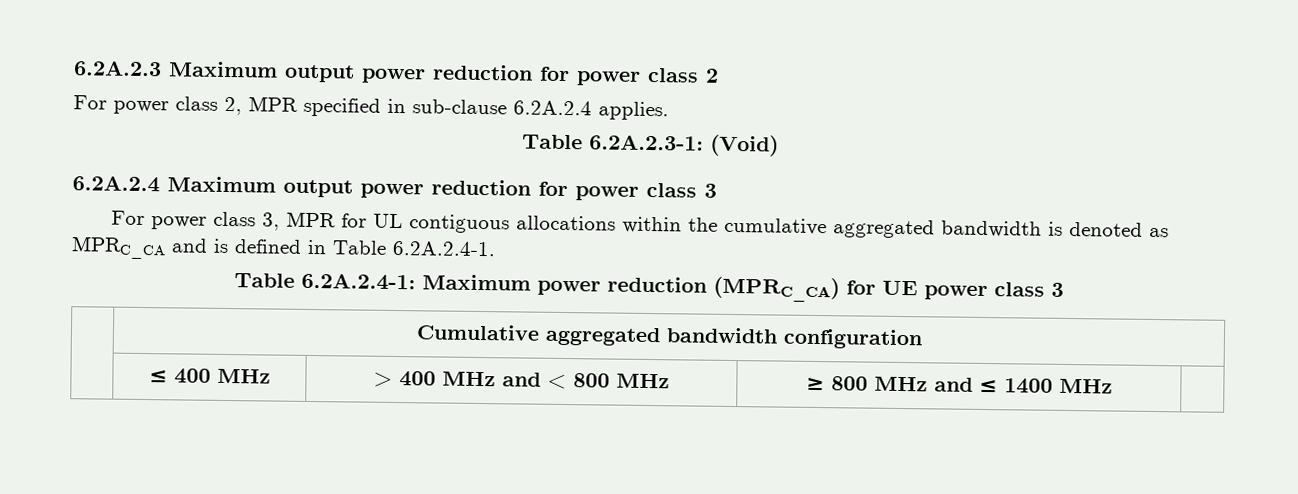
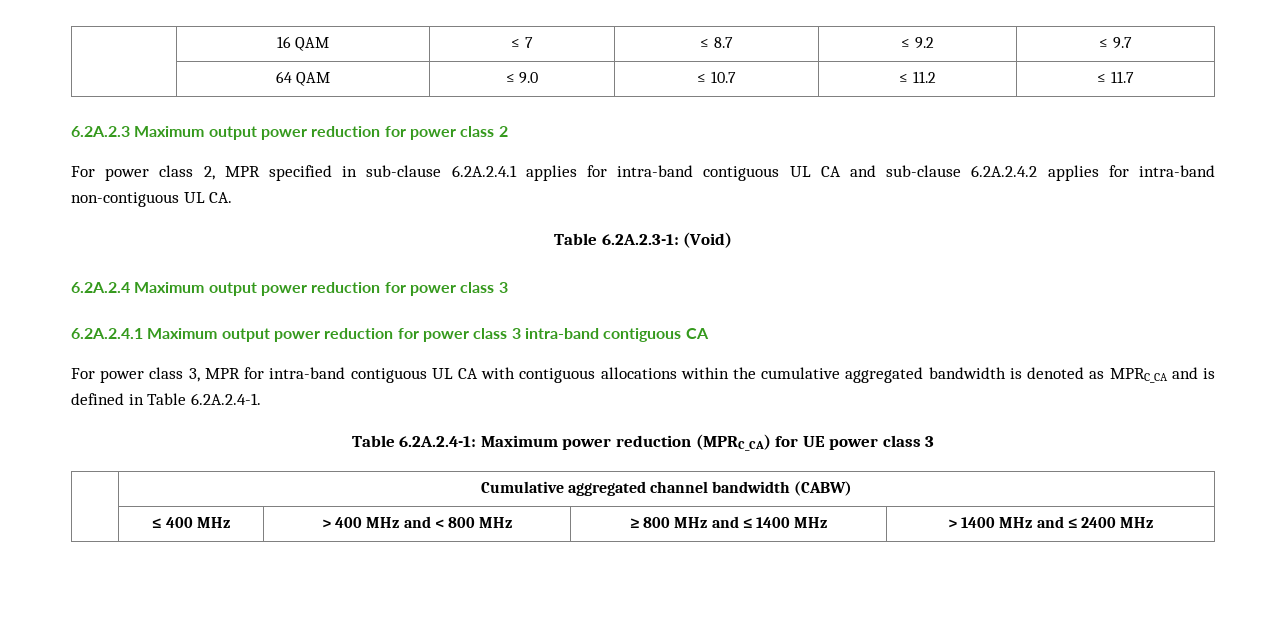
+ | 16 QAM | ≤ 7 | ≤ 8.7 | ≤ 9.2 | ≤ 9.7
+ | 64 QAM | ≤ 9.0 | ≤ 10.7 | ≤ 11.2 | ≤ 11.7
- For power class 2, MPR specified in sub-clause 6.2A.2.4 applies.
+ For power class 2, MPR specified in sub-clause 6.2A.2.4.1 applies for intra-band contiguous UL CA and sub-clause 6.2A.2.4.2 applies for intra-band non-contiguous UL CA.
+ 6.2A.2.4.1 Maximum output power reduction for power class 3 intra-band contiguous CA
- For power class 3, MPR for UL contiguous allocations within the cumulative aggregated bandwidth is denoted as MPRC_CA and is defined in Table 6.2A.2.4-1.
+ For power class 3, MPR for intra-band contiguous UL CA with contiguous allocations within the cumulative aggregated bandwidth is denoted as MPRC_CA and is defined in Table 6.2A.2.4-1.
- | Cumulative aggregated bandwidth configuration
+ | Cumulative aggregated channel bandwidth (CABW)
- | ≤ 400 MHz | > 400 MHz and < 800 MHz | ≥ 800 MHz and ≤ 1400 MHz |
+ | ≤ 400 MHz | > 400 MHz and < 800 MHz | ≥ 800 MHz and ≤ 1400 MHz | > 1400 MHz and ≤ 2400 MHz

